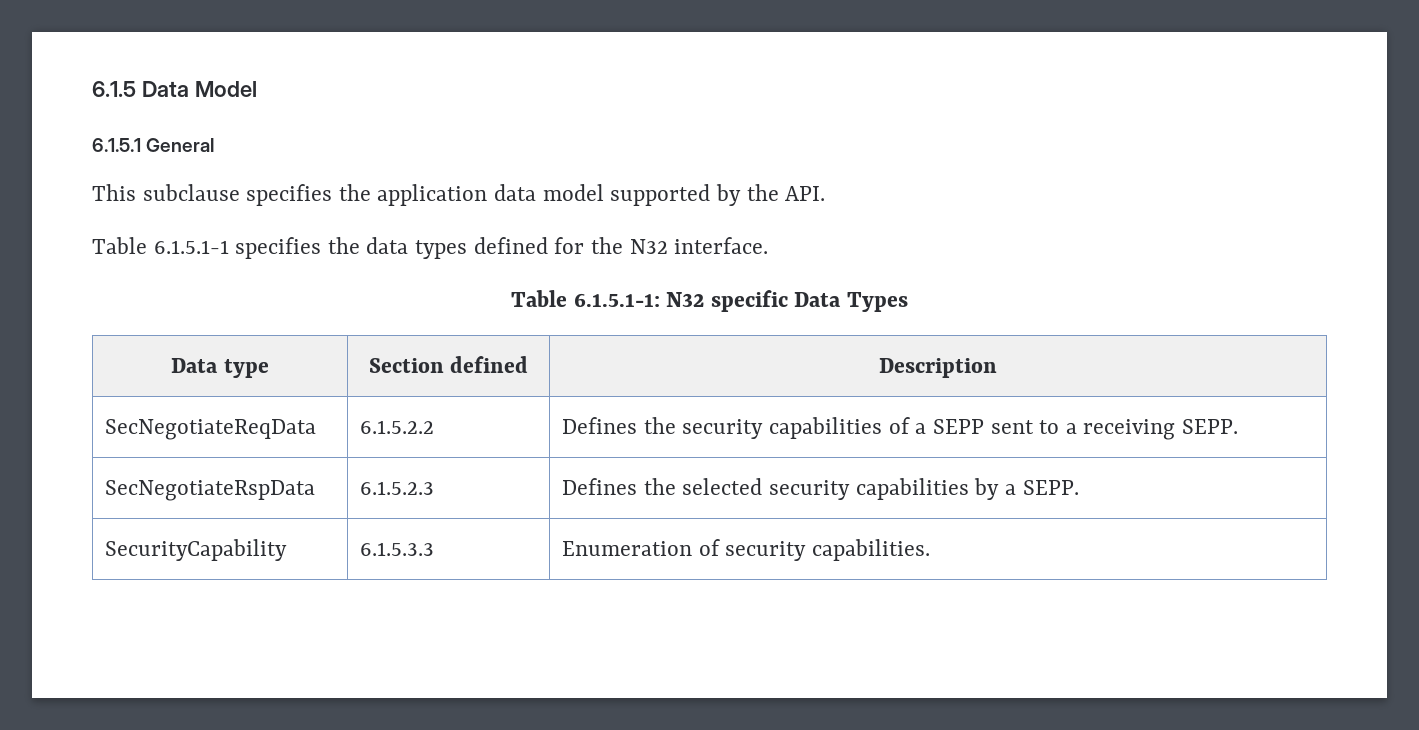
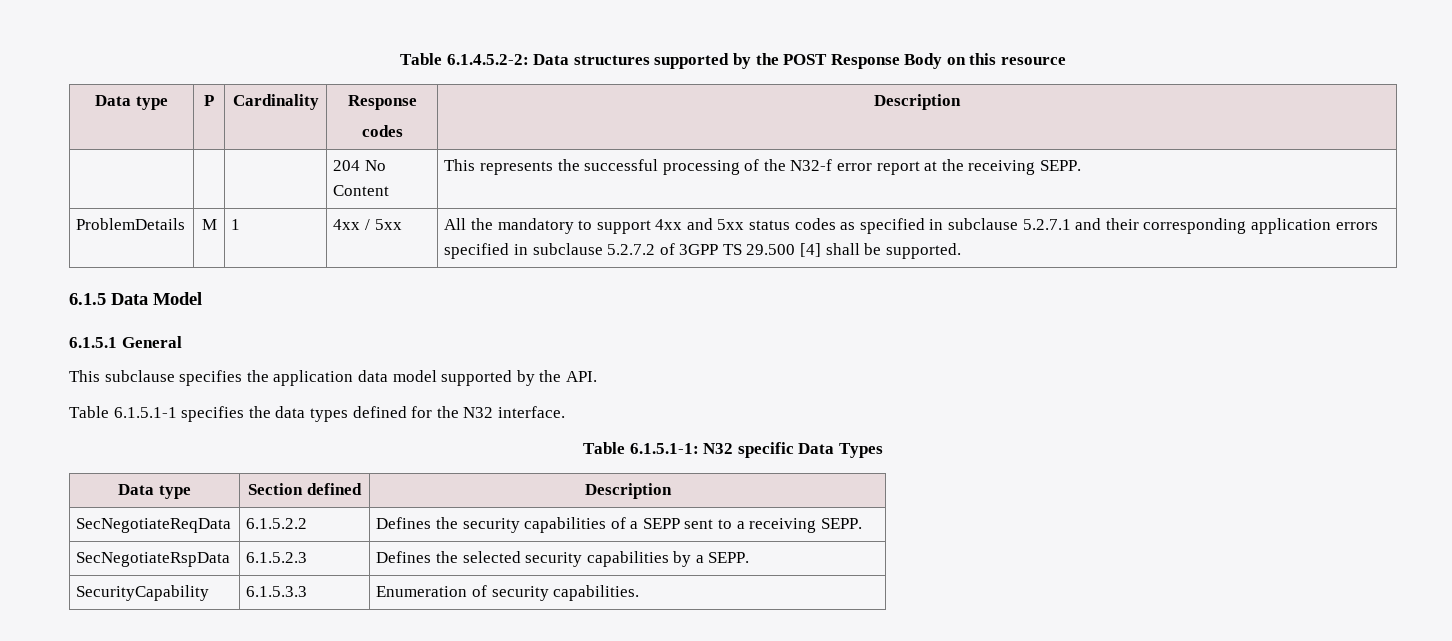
+ Table 6.1.4.5.2-2: Data structures supported by the POST Response Body on this resource
+ Data type | P | Cardinality | Response
+ codes | Description
+ | | | 204 No Content | This represents the successful processing of the N32-f error report at the receiving SEPP.
+ ProblemDetails | M | 1 | 4xx / 5xx | All the mandatory to support 4xx and 5xx status codes as specified in subclause 5.2.7.1 and their corresponding application errors specified in subclause 5.2.7.2 of 3GPP TS 29.500 [4] shall be supported.

